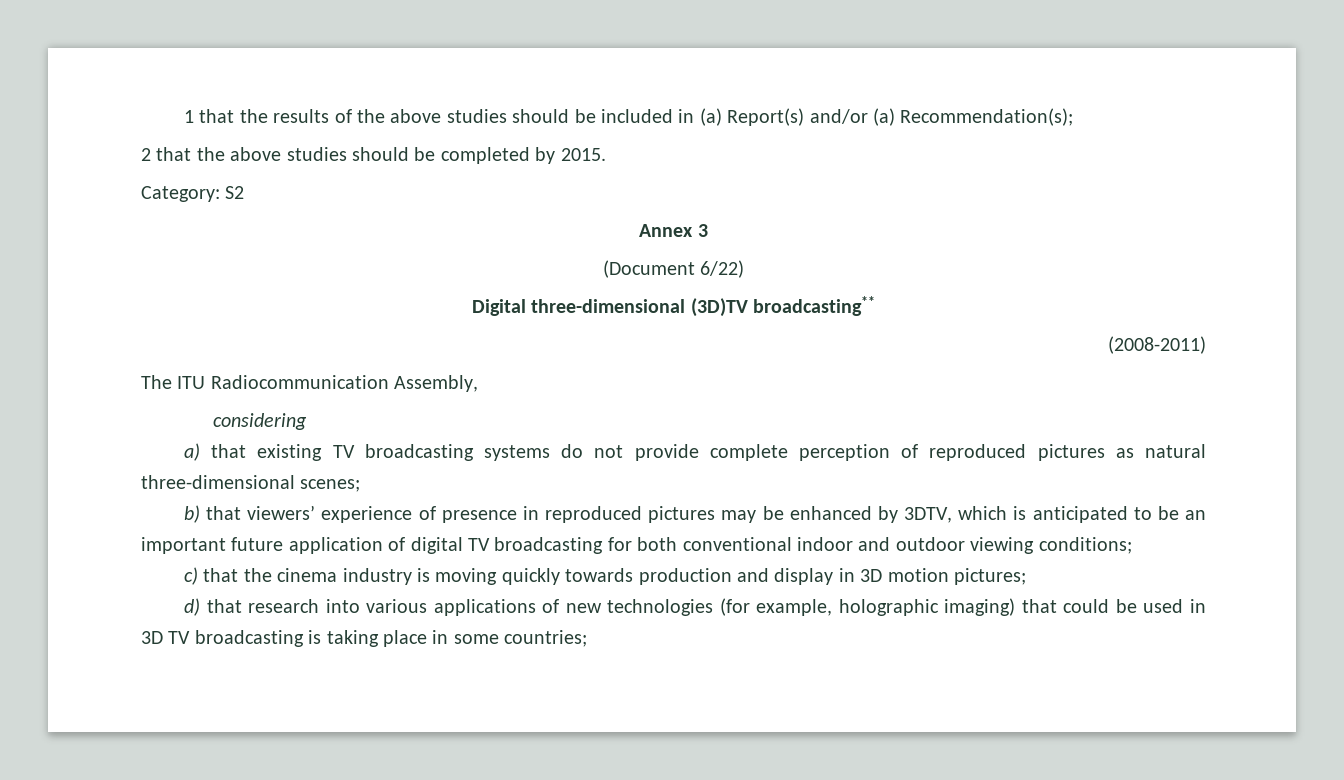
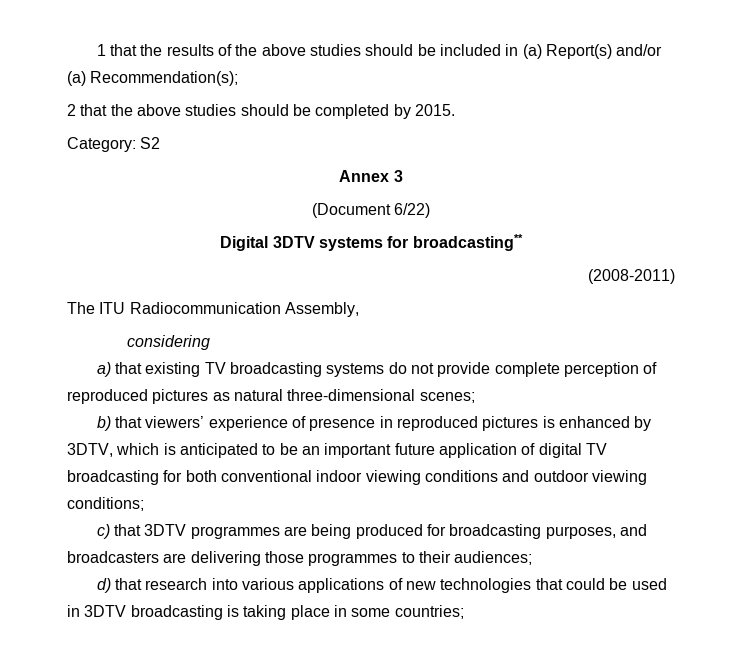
- Digital three-dimensional (3D)TV broadcasting**
+ Digital 3DTV systems for broadcasting**
- b) that viewers’ experience of presence in reproduced pictures may be enhanced by 3DTV, which is anticipated to be an important future application of digital TV broadcasting for both conventional indoor and outdoor viewing conditions;
+ b) that viewers’ experience of presence in reproduced pictures is enhanced by 3DTV, which is anticipated to be an important future application of digital TV broadcasting for both conventional indoor viewing conditions and outdoor viewing conditions;
- c) that the cinema industry is moving quickly towards production and display in 3D motion pictures;
+ c) that 3DTV programmes are being produced for broadcasting purposes, and broadcasters are delivering those programmes to their audiences;
- d) that research into various applications of new technologies (for example, holographic imaging) that could be used in 3D TV broadcasting is taking place in some countries;
+ d) that research into various applications of new technologies that could be used in 3DTV broadcasting is taking place in some countries;

